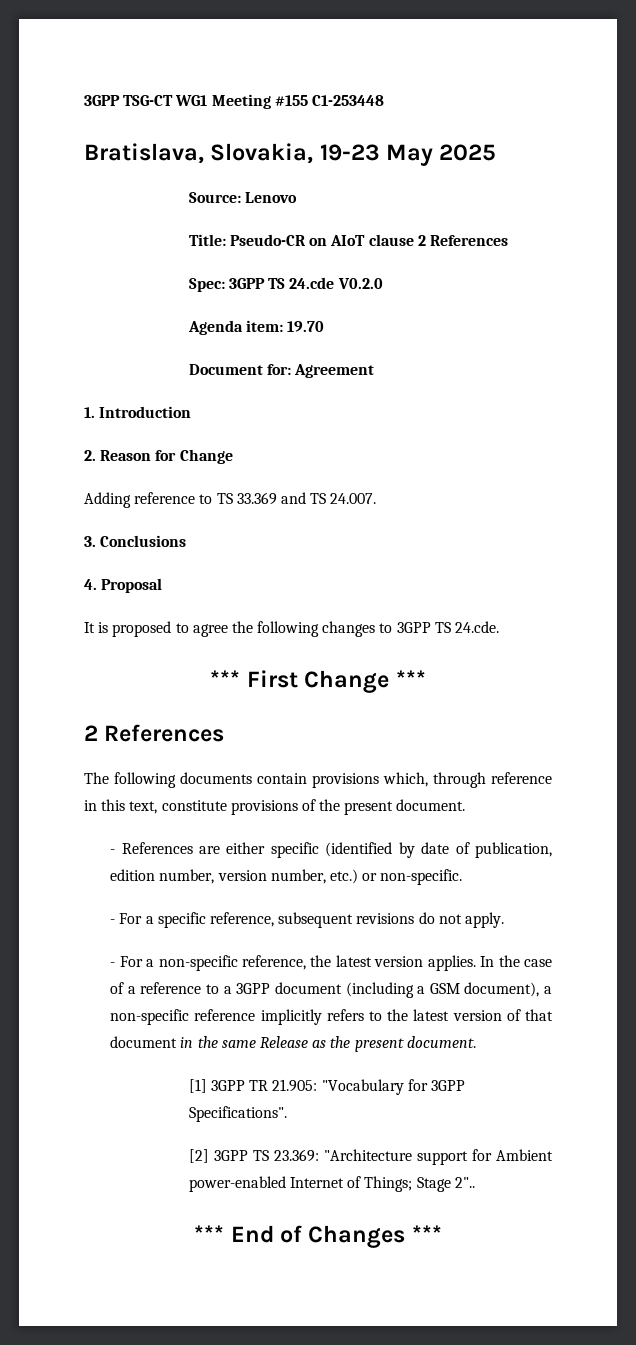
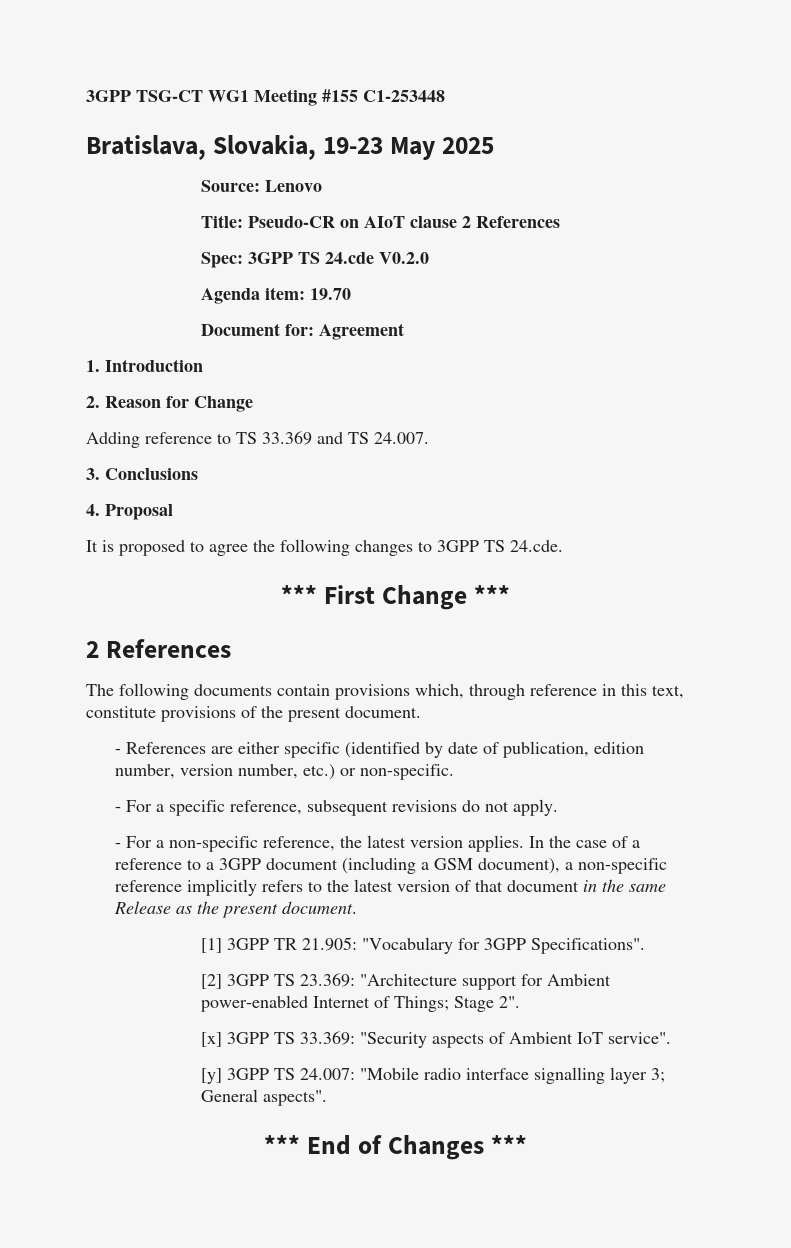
- [2] 3GPP TS 23.369: "Architecture support for Ambient power-enabled Internet of Things; Stage 2"..
+ [2] 3GPP TS 23.369: "Architecture support for Ambient power-enabled Internet of Things; Stage 2".
+ [x] 3GPP TS 33.369: "Security aspects of Ambient IoT service".
+ [y] 3GPP TS 24.007: "Mobile radio interface signalling layer 3; General aspects".

